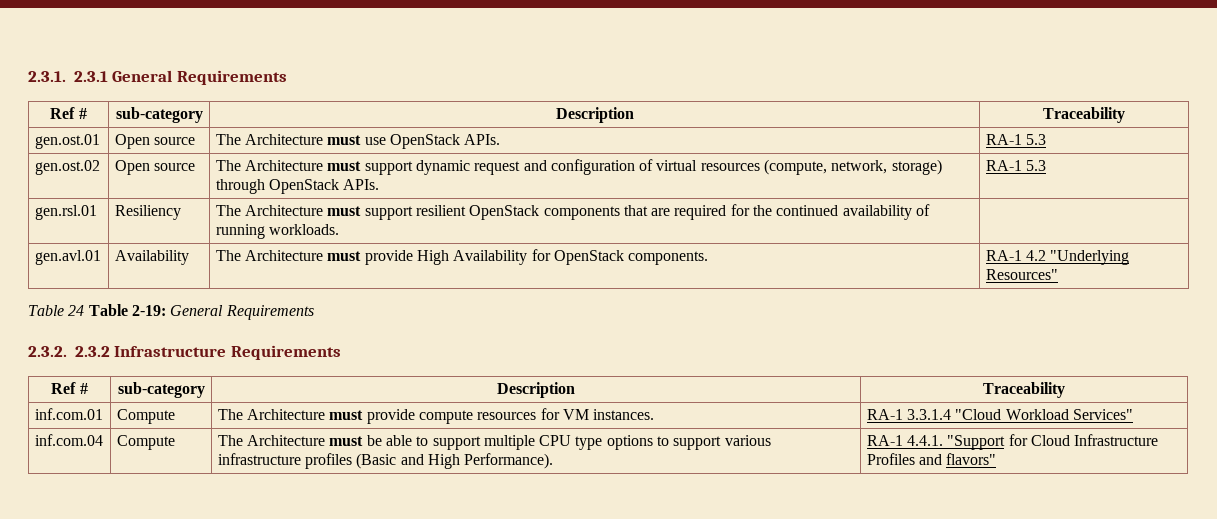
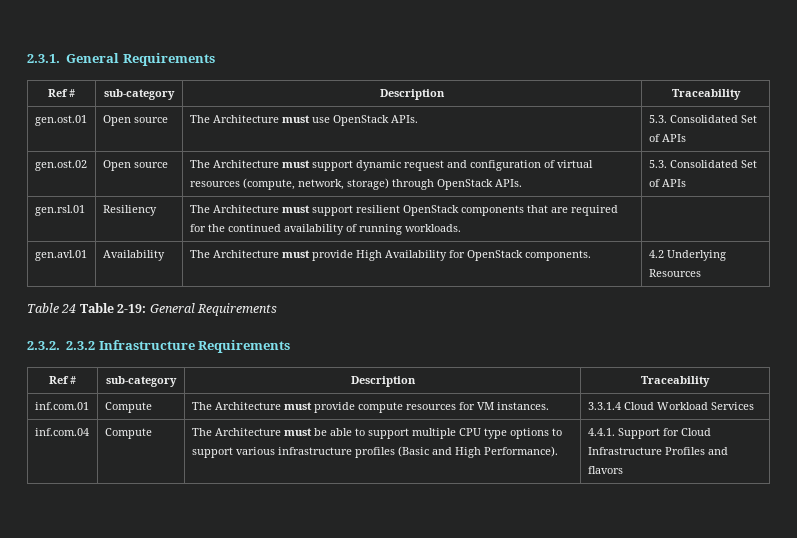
- 2.3.1. 2.3.1 General Requirements
+ 2.3.1. General Requirements
- gen.ost.01 | Open source | The Architecture must use OpenStack APIs. | RA-1 5.3
+ gen.ost.01 | Open source | The Architecture must use OpenStack APIs. | 5.3. Consolidated Set of APIs
- gen.ost.02 | Open source | The Architecture must support dynamic request and configuration of virtual resources (compute, network, storage) through OpenStack APIs. | RA-1 5.3
+ gen.ost.02 | Open source | The Architecture must support dynamic request and configuration of virtual resources (compute, network, storage) through OpenStack APIs. | 5.3. Consolidated Set of APIs
- gen.avl.01 | Availability | The Architecture must provide High Availability for OpenStack components. | RA-1 4.2 "Underlying Resources"
+ gen.avl.01 | Availability | The Architecture must provide High Availability for OpenStack components. | 4.2 Underlying Resources
- inf.com.01 | Compute | The Architecture must provide compute resources for VM instances. | RA-1 3.3.1.4 "Cloud Workload Services"
+ inf.com.01 | Compute | The Architecture must provide compute resources for VM instances. | 3.3.1.4 Cloud Workload Services
- inf.com.04 | Compute | The Architecture must be able to support multiple CPU type options to support various infrastructure profiles (Basic and High Performance). | RA-1 4.4.1. "Support for Cloud Infrastructure Profiles and flavors"
+ inf.com.04 | Compute | The Architecture must be able to support multiple CPU type options to support various infrastructure profiles (Basic and High Performance). | 4.4.1. Support for Cloud Infrastructure Profiles and flavors

